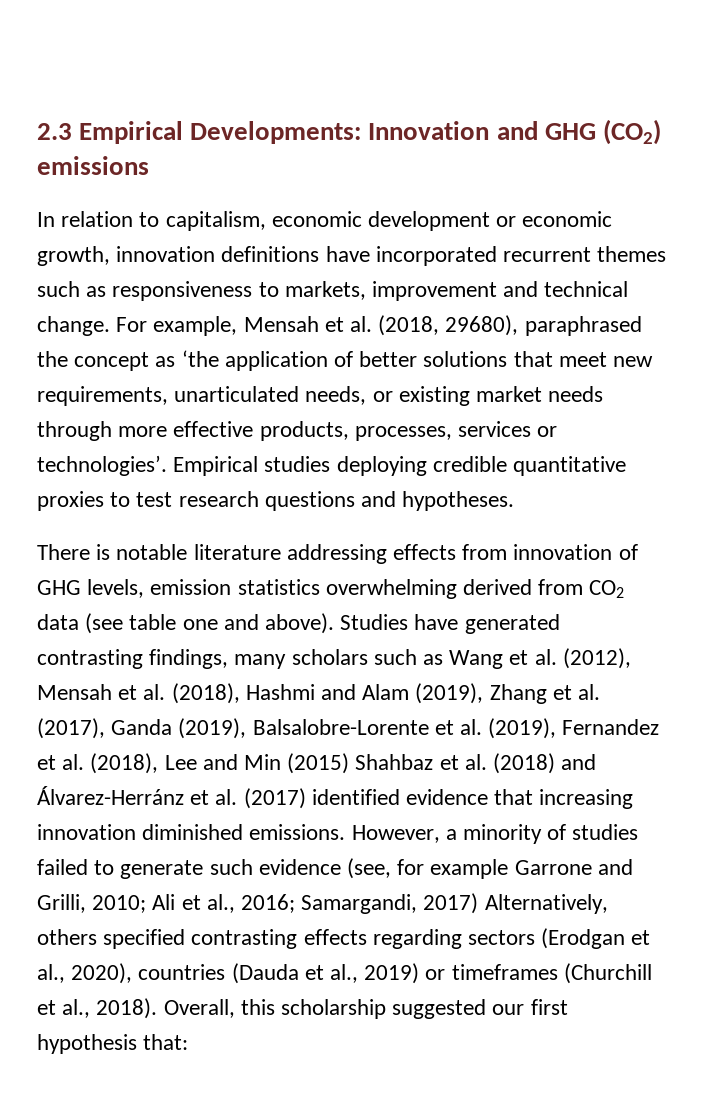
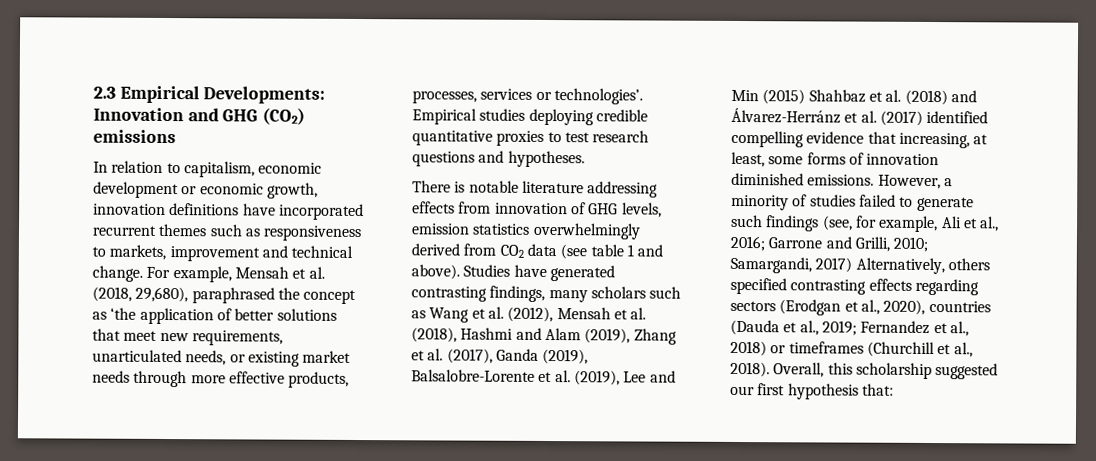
- For example, Mensah et al. (2018, 29680), paraphrased the concept as ‘the application of better solutions that meet new requirements, unarticulated needs, or existing market needs through more effective products, processes, services or technologies’.
+ For example, Mensah et al. (2018, 29,680), paraphrased the concept as ‘the application of better solutions that meet new requirements, unarticulated needs, or existing market needs through more effective products, processes, services or technologies’.
- There is notable literature addressing effects from innovation of GHG levels, emission statistics overwhelming derived from CO2 data (see table one and above).
+ There is notable literature addressing effects from innovation of GHG levels, emission statistics overwhelmingly derived from CO2 data (see table 1 and above).
- Studies have generated contrasting findings, many scholars such as Wang et al. (2012), Mensah et al. (2018), Hashmi and Alam (2019), Zhang et al. (2017), Ganda (2019), Balsalobre-Lorente et al. (2019), Fernandez et al. (2018), Lee and Min (2015) Shahbaz et al. (2018) and Álvarez-Herránz et al. (2017) identified evidence that increasing innovation diminished emissions.
+ Studies have generated contrasting findings, many scholars such as Wang et al. (2012), Mensah et al. (2018), Hashmi and Alam (2019), Zhang et al. (2017), Ganda (2019), Balsalobre-Lorente et al. (2019), Lee and Min (2015) Shahbaz et al. (2018) and Álvarez-Herránz et al. (2017) identified compelling evidence that increasing, at least, some forms of innovation diminished emissions.
- However, a minority of studies failed to generate such evidence (see, for example Garrone and Grilli, 2010; Ali et al., 2016; Samargandi, 2017) Alternatively, others specified contrasting effects regarding sectors (Erodgan et al., 2020), countries (Dauda et al., 2019) or timeframes (Churchill et al., 2018).
+ However, a minority of studies failed to generate such findings (see, for example, Ali et al., 2016; Garrone and Grilli, 2010; Samargandi, 2017) Alternatively, others specified contrasting effects regarding sectors (Erodgan et al., 2020), countries (Dauda et al., 2019; Fernandez et al., 2018) or timeframes (Churchill et al., 2018).

